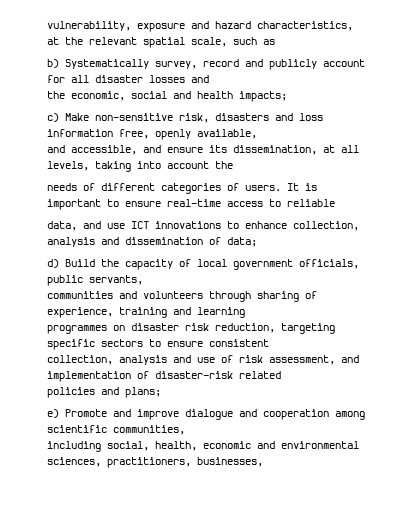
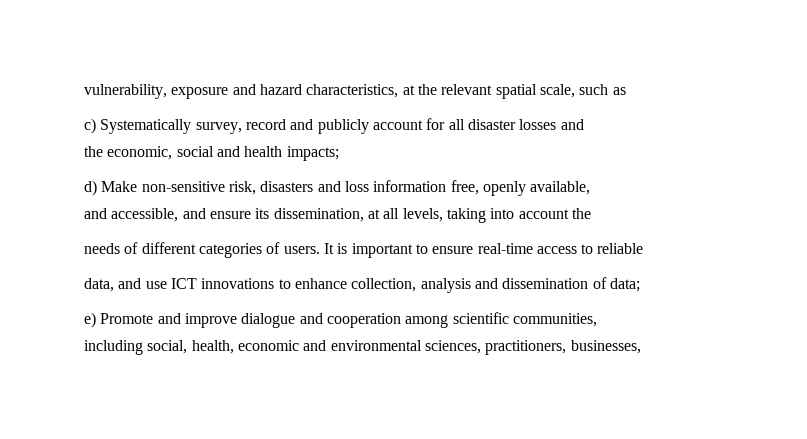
- b) Systematically survey, record and publicly account for all disaster losses and
+ c) Systematically survey, record and publicly account for all disaster losses and
- c) Make non-sensitive risk, disasters and loss information free, openly available,
+ d) Make non-sensitive risk, disasters and loss information free, openly available,
- d) Build the capacity of local government officials, public servants,
- communities and volunteers through sharing of experience, training and learning
- programmes on disaster risk reduction, targeting specific sectors to ensure consistent
- collection, analysis and use of risk assessment, and implementation of disaster-risk related
- policies and plans;

